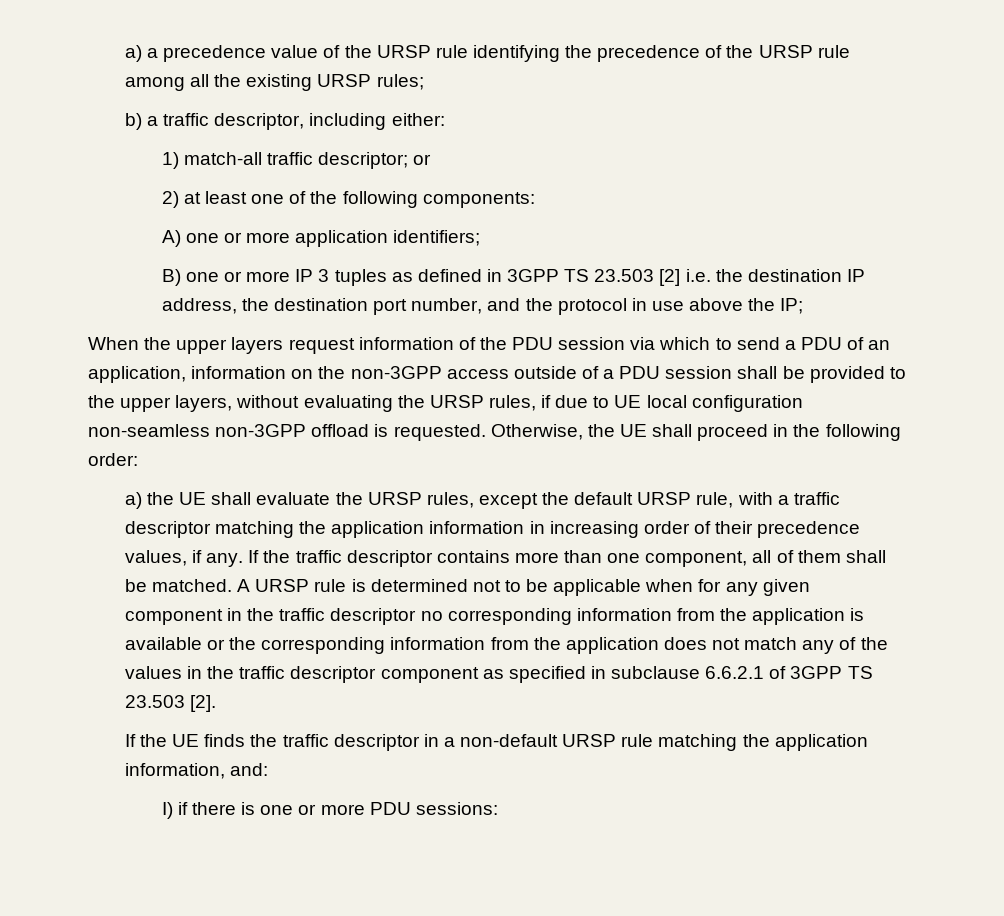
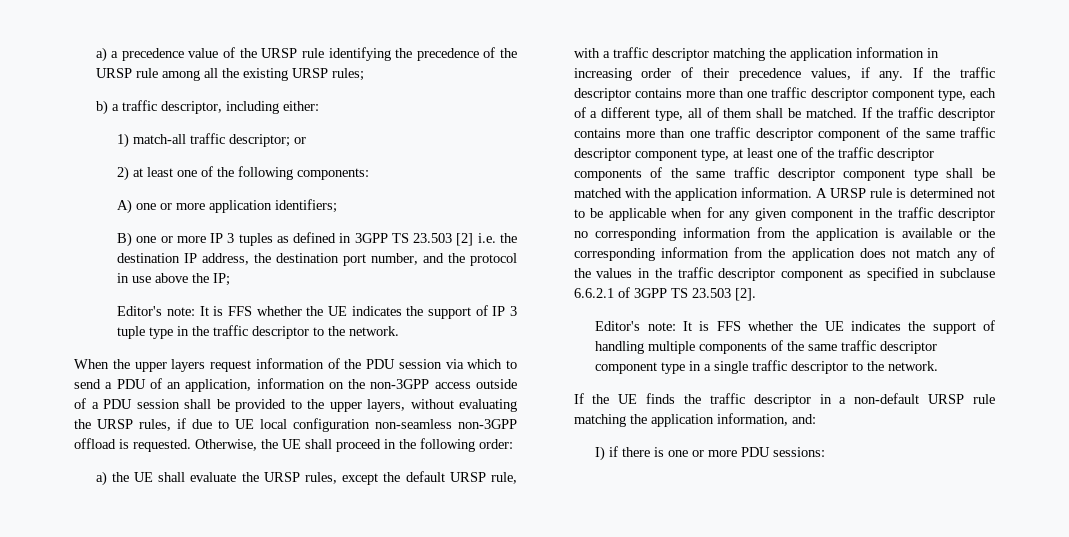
+ Editor's note: It is FFS whether the UE indicates the support of IP 3 tuple type in the traffic descriptor to the network.
- If the traffic descriptor contains more than one component, all of them shall be matched.
+ If the traffic descriptor contains more than one traffic descriptor component type, each of a different type, all of them shall be matched.
+ If the traffic descriptor contains more than one traffic descriptor component of the same traffic descriptor component type, at least one of the traffic descriptor components of the same traffic descriptor component type shall be matched with the application information.
+ Editor's note: It is FFS whether the UE indicates the support of handling multiple components of the same traffic descriptor component type in a single traffic descriptor to the network.

